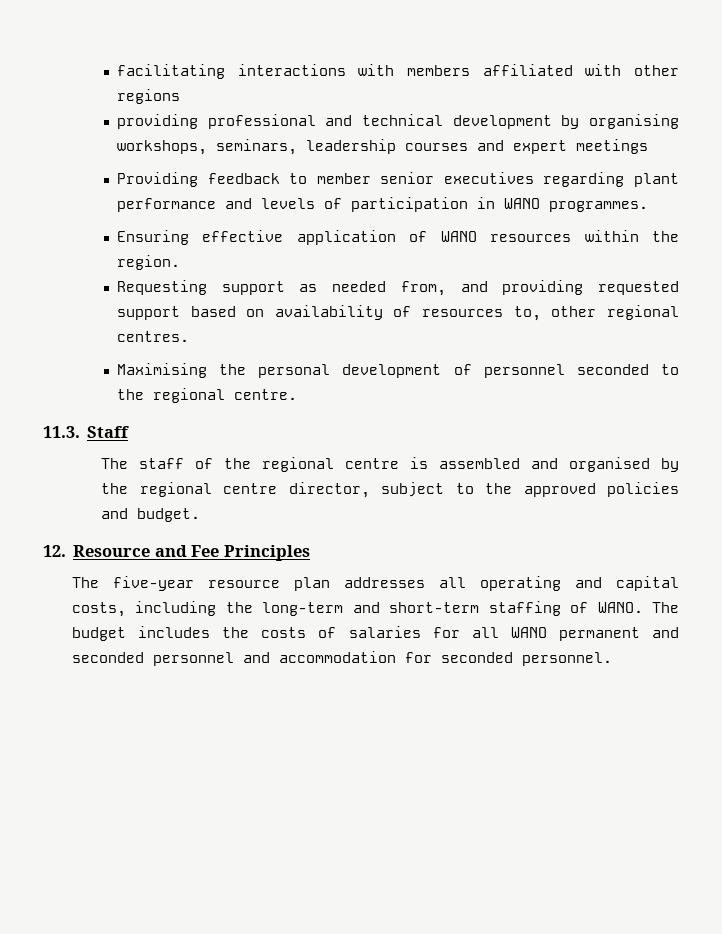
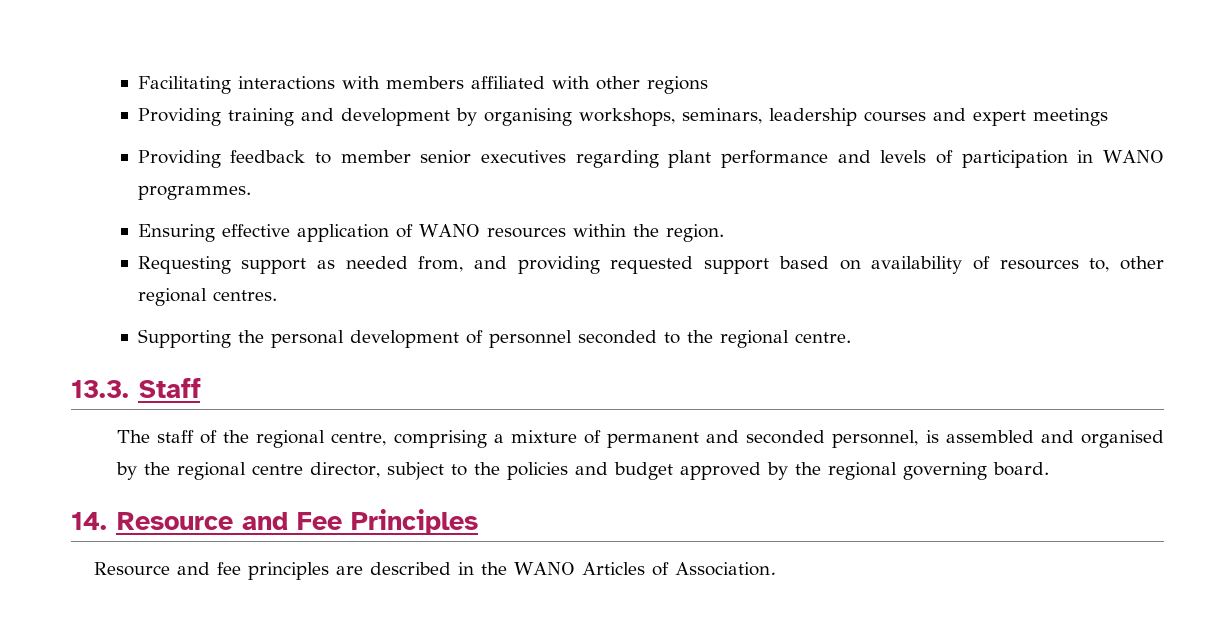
- facilitating interactions with members affiliated with other regions
+ Facilitating interactions with members affiliated with other regions
- providing professional and technical development by organising workshops, seminars, leadership courses and expert meetings
+ Providing training and development by organising workshops, seminars, leadership courses and expert meetings
- Maximising the personal development of personnel seconded to the regional centre.
+ Supporting the personal development of personnel seconded to the regional centre.
- 11.3. Staff
+ 13.3. Staff
- The staff of the regional centre is assembled and organised by the regional centre director, subject to the approved policies and budget.
- 12. Resource and Fee Principles
- The five-year resource plan addresses all operating and capital costs, including the long-term and short-term staffing of WANO. The budget includes the costs of salaries for all WANO permanent and seconded personnel and accommodation for seconded personnel.
+ The staff of the regional centre, comprising a mixture of permanent and seconded personnel, is assembled and organised by the regional centre director, subject to the policies and budget approved by the regional governing board.
+ 14. Resource and Fee Principles
+ Resource and fee principles are described in the WANO Articles of Association.

